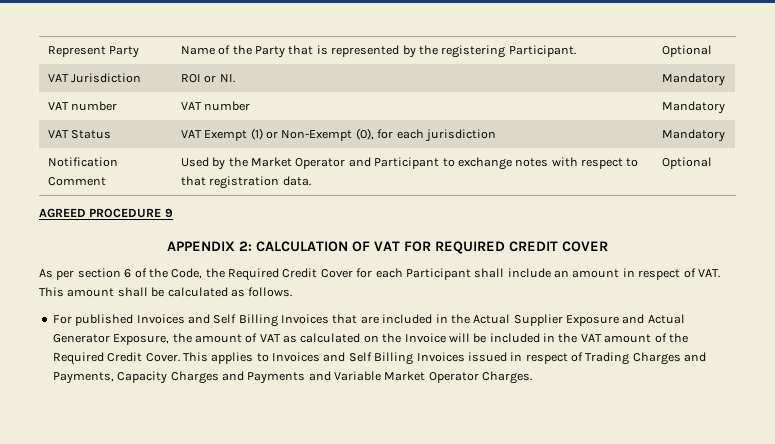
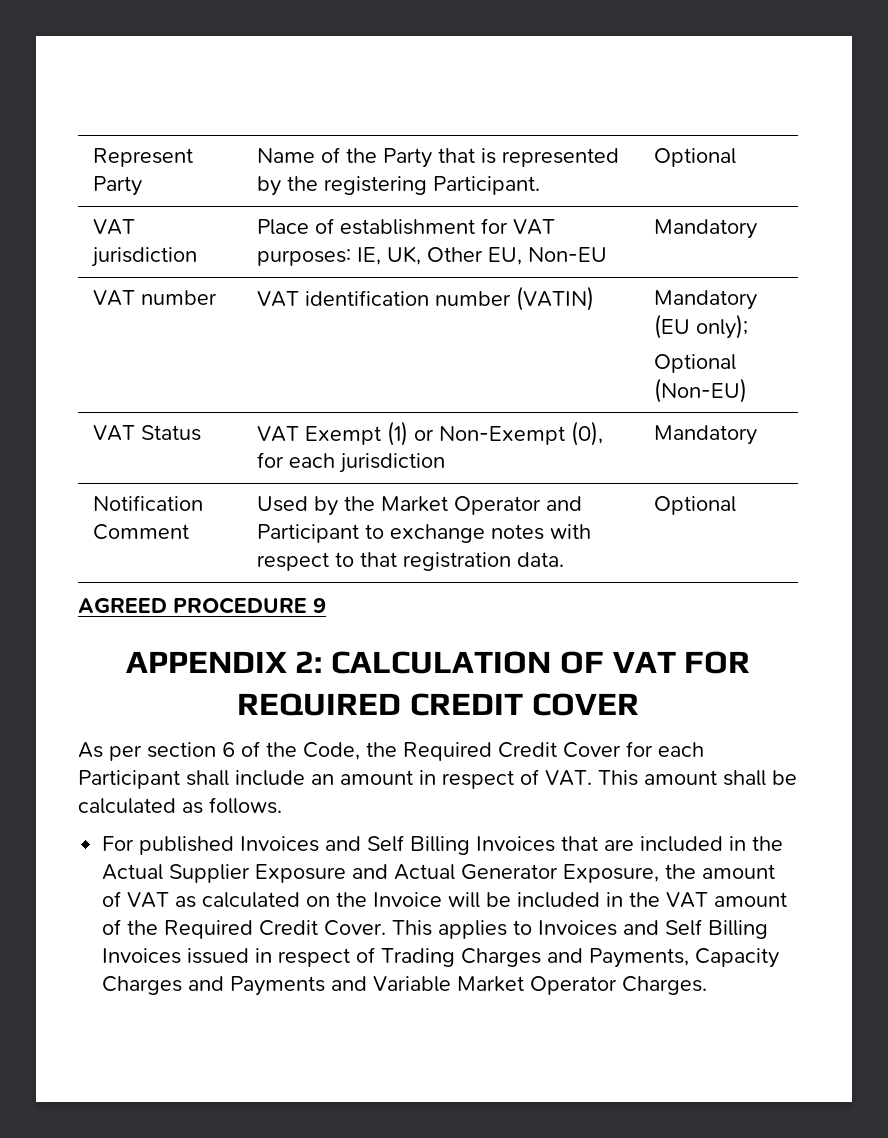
- VAT Jurisdiction | ROI or NI. | Mandatory
+ VAT jurisdiction | Place of establishment for VAT purposes: IE, UK, Other EU, Non-EU | Mandatory
- VAT number | VAT number | Mandatory
+ VAT number | VAT identification number (VATIN) | Mandatory (EU only);
+ Optional (Non-EU)

